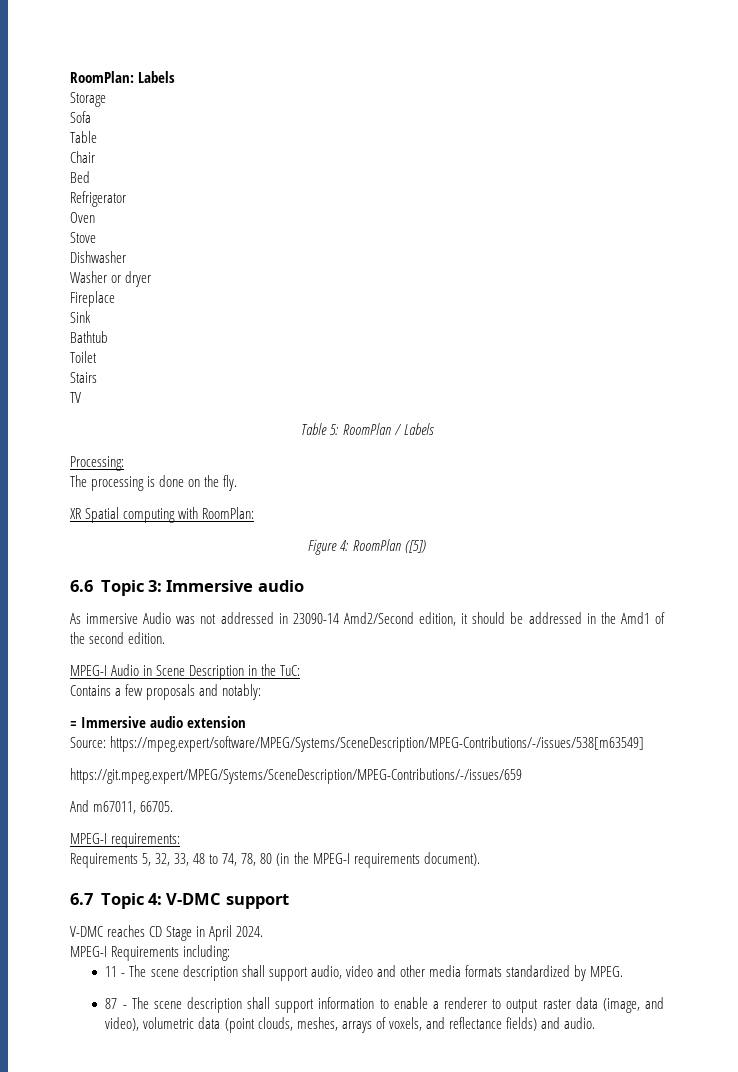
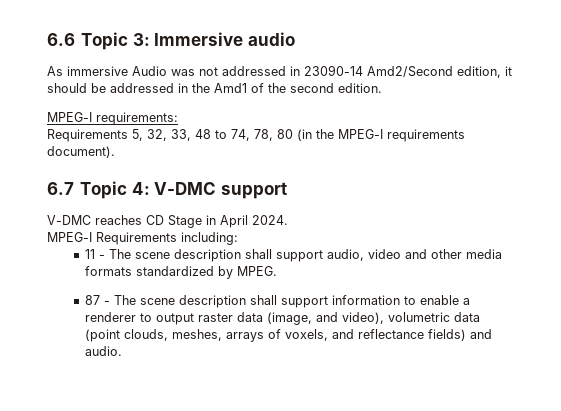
- RoomPlan: Labels
- Storage
- Sofa
- Table
- Chair
- Bed
- Refrigerator
- Oven
- Stove
- Dishwasher
- Washer or dryer
- Fireplace
- Sink
- Bathtub
- Toilet
- Stairs
- TV
- Table 5: RoomPlan / Labels
- Processing:
- The processing is done on the fly.
- XR Spatial computing with RoomPlan:
- Figure 4: RoomPlan ([5])
- MPEG-I Audio in Scene Description in the TuC:
- Contains a few proposals and notably:
- = Immersive audio extension
- Source: https://mpeg.expert/software/MPEG/Systems/SceneDescription/MPEG-Contributions/-/issues/538[m63549]
- https://git.mpeg.expert/MPEG/Systems/SceneDescription/MPEG-Contributions/-/issues/659
- And m67011, 66705.

